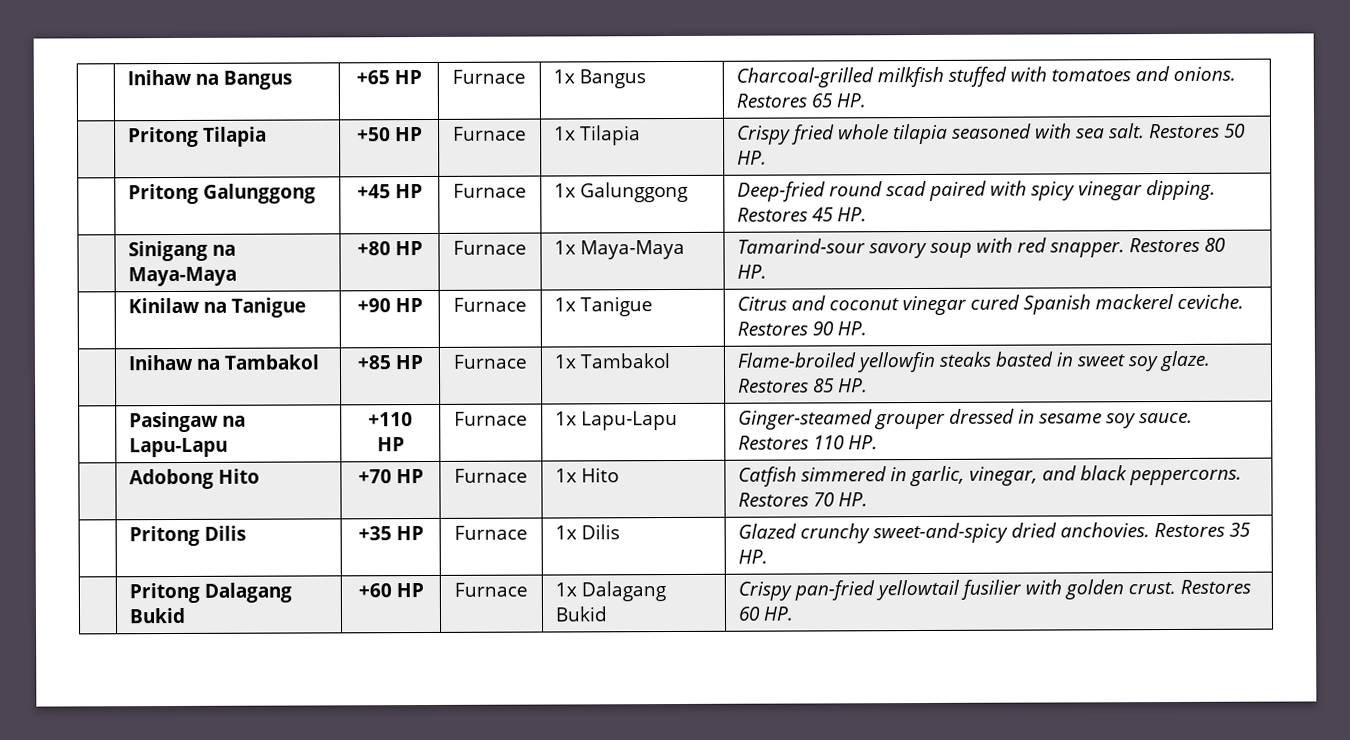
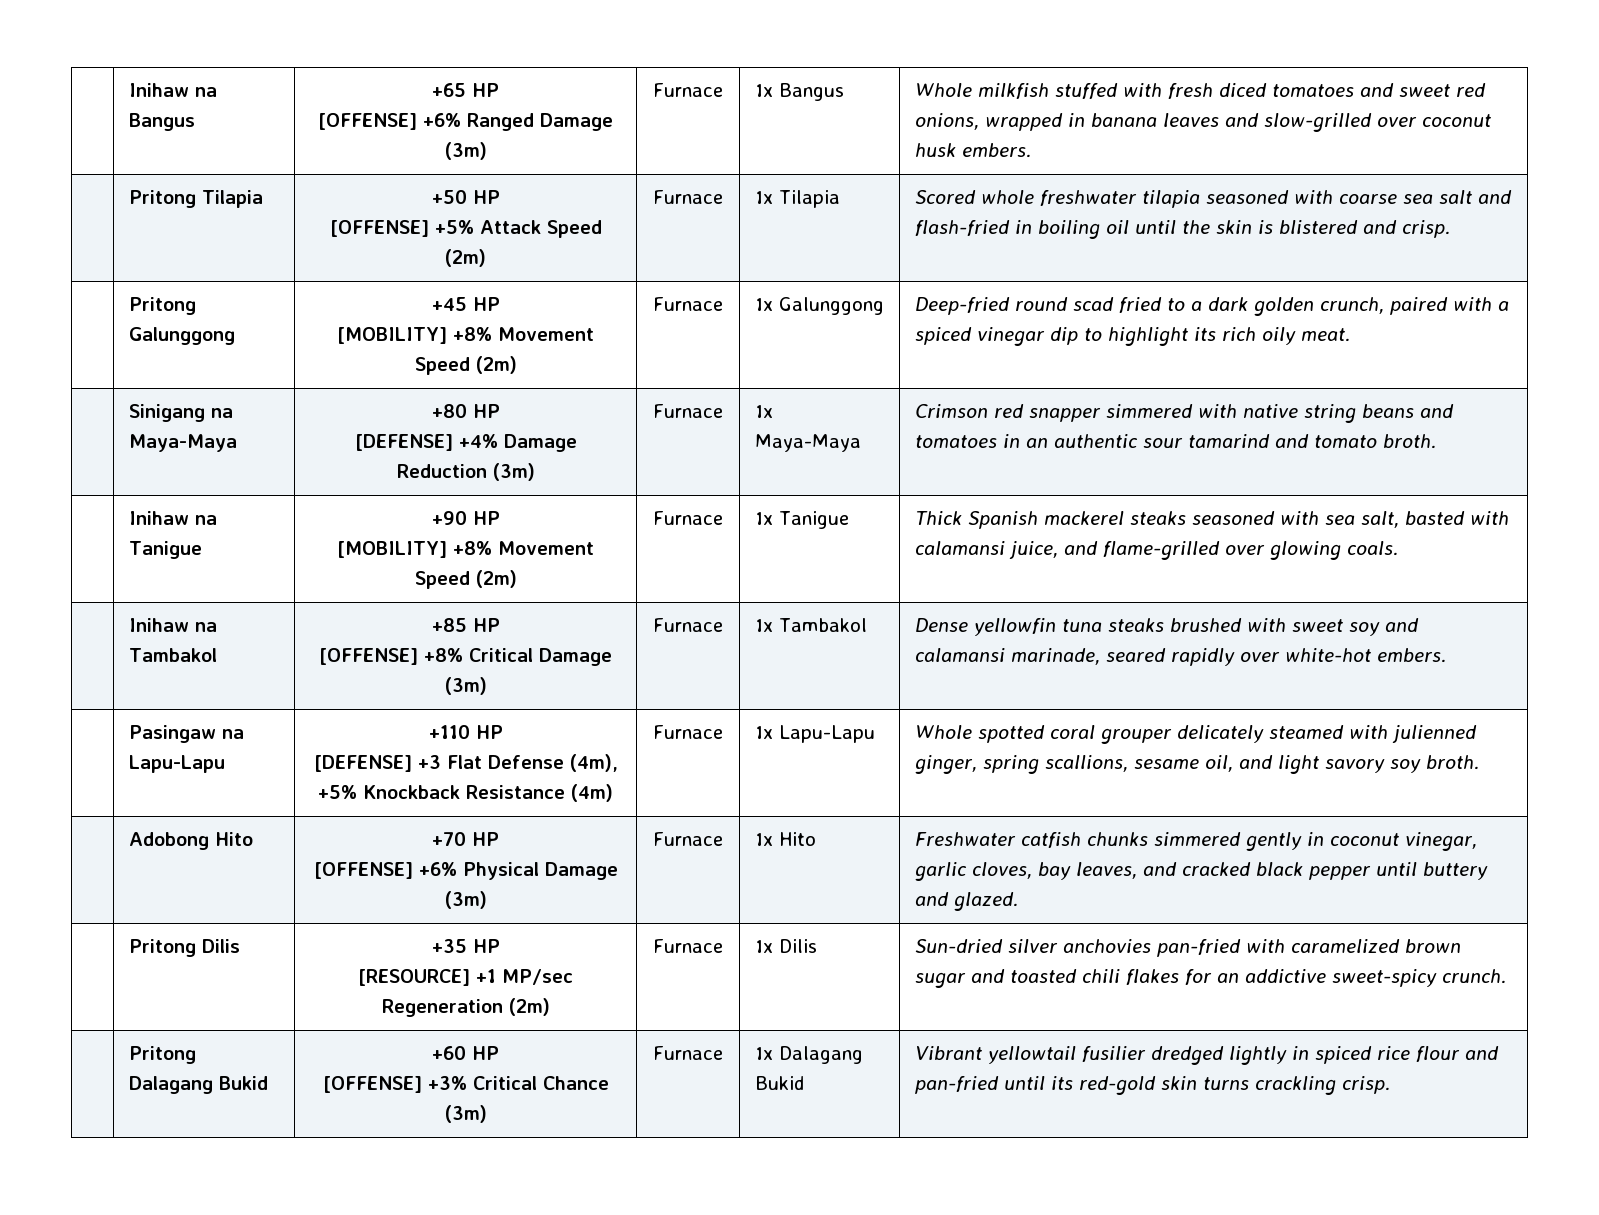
- | Inihaw na Bangus | +65 HP | Furnace | 1x Bangus | Charcoal-grilled milkfish stuffed with tomatoes and onions. Restores 65 HP.
- | Pritong Tilapia | +50 HP | Furnace | 1x Tilapia | Crispy fried whole tilapia seasoned with sea salt. Restores 50 HP.
+ | Inihaw na Bangus | +65 HP
+ [OFFENSE] +6% Ranged Damage (3m) | Furnace | 1x Bangus | Whole milkfish stuffed with fresh diced tomatoes and sweet red onions, wrapped in banana leaves and slow-grilled over coconut husk embers.
+ | Pritong Tilapia | +50 HP
+ [OFFENSE] +5% Attack Speed (2m) | Furnace | 1x Tilapia | Scored whole freshwater tilapia seasoned with coarse sea salt and flash-fried in boiling oil until the skin is blistered and crisp.
- | Pritong Galunggong | +45 HP | Furnace | 1x Galunggong | Deep-fried round scad paired with spicy vinegar dipping. Restores 45 HP.
+ | Pritong Galunggong | +45 HP
+ [MOBILITY] +8% Movement Speed (2m) | Furnace | 1x Galunggong | Deep-fried round scad fried to a dark golden crunch, paired with a spiced vinegar dip to highlight its rich oily meat.
- | Sinigang na Maya-Maya | +80 HP | Furnace | 1x Maya-Maya | Tamarind-sour savory soup with red snapper. Restores 80 HP.
- | Kinilaw na Tanigue | +90 HP | Furnace | 1x Tanigue | Citrus and coconut vinegar cured Spanish mackerel ceviche. Restores 90 HP.
+ | Sinigang na Maya-Maya | +80 HP
+ [DEFENSE] +4% Damage Reduction (3m) | Furnace | 1x Maya-Maya | Crimson red snapper simmered with native string beans and tomatoes in an authentic sour tamarind and tomato broth.
+ | Inihaw na Tanigue | +90 HP
+ [MOBILITY] +8% Movement Speed (2m) | Furnace | 1x Tanigue | Thick Spanish mackerel steaks seasoned with sea salt, basted with calamansi juice, and flame-grilled over glowing coals.
- | Inihaw na Tambakol | +85 HP | Furnace | 1x Tambakol | Flame-broiled yellowfin steaks basted in sweet soy glaze. Restores 85 HP.
+ | Inihaw na Tambakol | +85 HP
+ [OFFENSE] +8% Critical Damage (3m) | Furnace | 1x Tambakol | Dense yellowfin tuna steaks brushed with sweet soy and calamansi marinade, seared rapidly over white-hot embers.
- | Pasingaw na Lapu-Lapu | +110 HP | Furnace | 1x Lapu-Lapu | Ginger-steamed grouper dressed in sesame soy sauce. Restores 110 HP.
- | Adobong Hito | +70 HP | Furnace | 1x Hito | Catfish simmered in garlic, vinegar, and black peppercorns. Restores 70 HP.
- | Pritong Dilis | +35 HP | Furnace | 1x Dilis | Glazed crunchy sweet-and-spicy dried anchovies. Restores 35 HP.
+ | Pasingaw na Lapu-Lapu | +110 HP
+ [DEFENSE] +3 Flat Defense (4m), +5% Knockback Resistance (4m) | Furnace | 1x Lapu-Lapu | Whole spotted coral grouper delicately steamed with julienned ginger, spring scallions, sesame oil, and light savory soy broth.
+ | Adobong Hito | +70 HP
+ [OFFENSE] +6% Physical Damage (3m) | Furnace | 1x Hito | Freshwater catfish chunks simmered gently in coconut vinegar, garlic cloves, bay leaves, and cracked black pepper until buttery and glazed.
+ | Pritong Dilis | +35 HP
+ [RESOURCE] +1 MP/sec Regeneration (2m) | Furnace | 1x Dilis | Sun-dried silver anchovies pan-fried with caramelized brown sugar and toasted chili flakes for an addictive sweet-spicy crunch.
- | Pritong Dalagang Bukid | +60 HP | Furnace | 1x Dalagang Bukid | Crispy pan-fried yellowtail fusilier with golden crust. Restores 60 HP.
+ | Pritong Dalagang Bukid | +60 HP
+ [OFFENSE] +3% Critical Chance (3m) | Furnace | 1x Dalagang Bukid | Vibrant yellowtail fusilier dredged lightly in spiced rice flour and pan-fried until its red-gold skin turns crackling crisp.

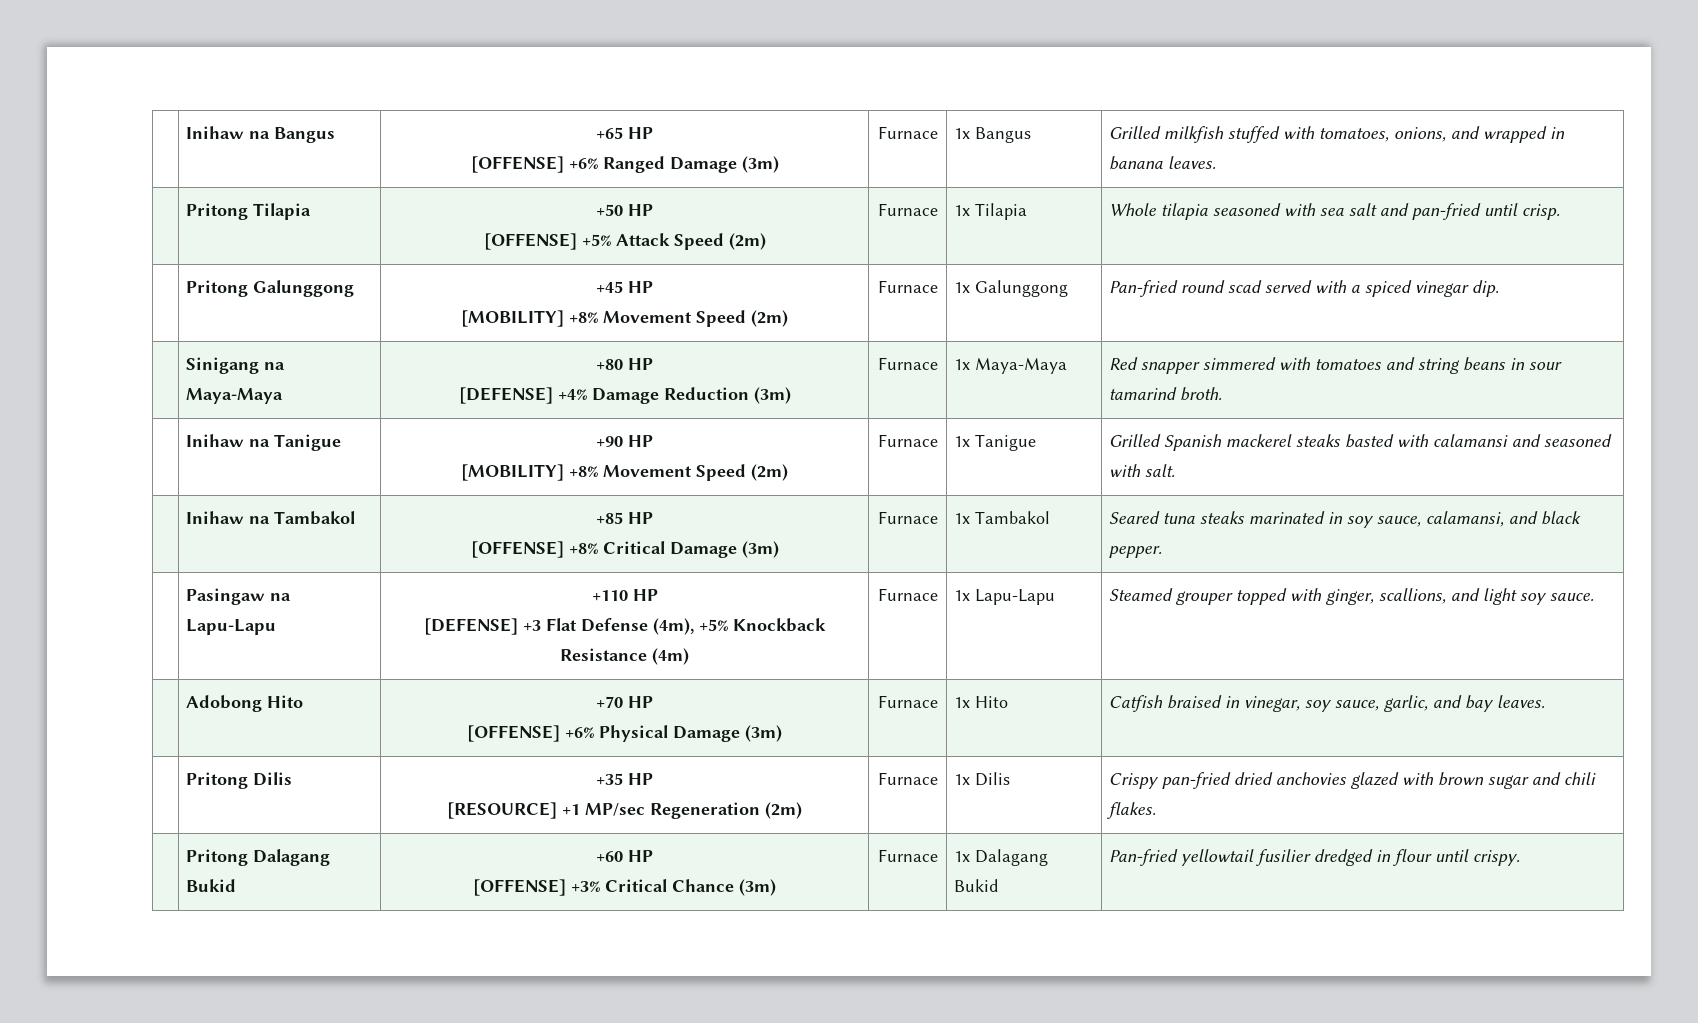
  | Inihaw na Bangus | +65 HP
- [OFFENSE] +6% Ranged Damage (3m) | Furnace | 1x Bangus | Whole milkfish stuffed with fresh diced tomatoes and sweet red onions, wrapped in banana leaves and slow-grilled over coconut husk embers.
+ [OFFENSE] +6% Ranged Damage (3m) | Furnace | 1x Bangus | Grilled milkfish stuffed with tomatoes, onions, and wrapped in banana leaves.
  | Pritong Tilapia | +50 HP
- [OFFENSE] +5% Attack Speed (2m) | Furnace | 1x Tilapia | Scored whole freshwater tilapia seasoned with coarse sea salt and flash-fried in boiling oil until the skin is blistered and crisp.
+ [OFFENSE] +5% Attack Speed (2m) | Furnace | 1x Tilapia | Whole tilapia seasoned with sea salt and pan-fried until crisp.
  | Pritong Galunggong | +45 HP
- [MOBILITY] +8% Movement Speed (2m) | Furnace | 1x Galunggong | Deep-fried round scad fried to a dark golden crunch, paired with a spiced vinegar dip to highlight its rich oily meat.
+ [MOBILITY] +8% Movement Speed (2m) | Furnace | 1x Galunggong | Pan-fried round scad served with a spiced vinegar dip.
  | Sinigang na Maya-Maya | +80 HP
- [DEFENSE] +4% Damage Reduction (3m) | Furnace | 1x Maya-Maya | Crimson red snapper simmered with native string beans and tomatoes in an authentic sour tamarind and tomato broth.
+ [DEFENSE] +4% Damage Reduction (3m) | Furnace | 1x Maya-Maya | Red snapper simmered with tomatoes and string beans in sour tamarind broth.
  | Inihaw na Tanigue | +90 HP
- [MOBILITY] +8% Movement Speed (2m) | Furnace | 1x Tanigue | Thick Spanish mackerel steaks seasoned with sea salt, basted with calamansi juice, and flame-grilled over glowing coals.
+ [MOBILITY] +8% Movement Speed (2m) | Furnace | 1x Tanigue | Grilled Spanish mackerel steaks basted with calamansi and seasoned with salt.
  | Inihaw na Tambakol | +85 HP
- [OFFENSE] +8% Critical Damage (3m) | Furnace | 1x Tambakol | Dense yellowfin tuna steaks brushed with sweet soy and calamansi marinade, seared rapidly over white-hot embers.
+ [OFFENSE] +8% Critical Damage (3m) | Furnace | 1x Tambakol | Seared tuna steaks marinated in soy sauce, calamansi, and black pepper.
  | Pasingaw na Lapu-Lapu | +110 HP
- [DEFENSE] +3 Flat Defense (4m), +5% Knockback Resistance (4m) | Furnace | 1x Lapu-Lapu | Whole spotted coral grouper delicately steamed with julienned ginger, spring scallions, sesame oil, and light savory soy broth.
+ [DEFENSE] +3 Flat Defense (4m), +5% Knockback Resistance (4m) | Furnace | 1x Lapu-Lapu | Steamed grouper topped with ginger, scallions, and light soy sauce.
  | Adobong Hito | +70 HP
- [OFFENSE] +6% Physical Damage (3m) | Furnace | 1x Hito | Freshwater catfish chunks simmered gently in coconut vinegar, garlic cloves, bay leaves, and cracked black pepper until buttery and glazed.
+ [OFFENSE] +6% Physical Damage (3m) | Furnace | 1x Hito | Catfish braised in vinegar, soy sauce, garlic, and bay leaves.
  | Pritong Dilis | +35 HP
- [RESOURCE] +1 MP/sec Regeneration (2m) | Furnace | 1x Dilis | Sun-dried silver anchovies pan-fried with caramelized brown sugar and toasted chili flakes for an addictive sweet-spicy crunch.
+ [RESOURCE] +1 MP/sec Regeneration (2m) | Furnace | 1x Dilis | Crispy pan-fried dried anchovies glazed with brown sugar and chili flakes.
  | Pritong Dalagang Bukid | +60 HP
- [OFFENSE] +3% Critical Chance (3m) | Furnace | 1x Dalagang Bukid | Vibrant yellowtail fusilier dredged lightly in spiced rice flour and pan-fried until its red-gold skin turns crackling crisp.
+ [OFFENSE] +3% Critical Chance (3m) | Furnace | 1x Dalagang Bukid | Pan-fried yellowtail fusilier dredged in flour until crispy.

